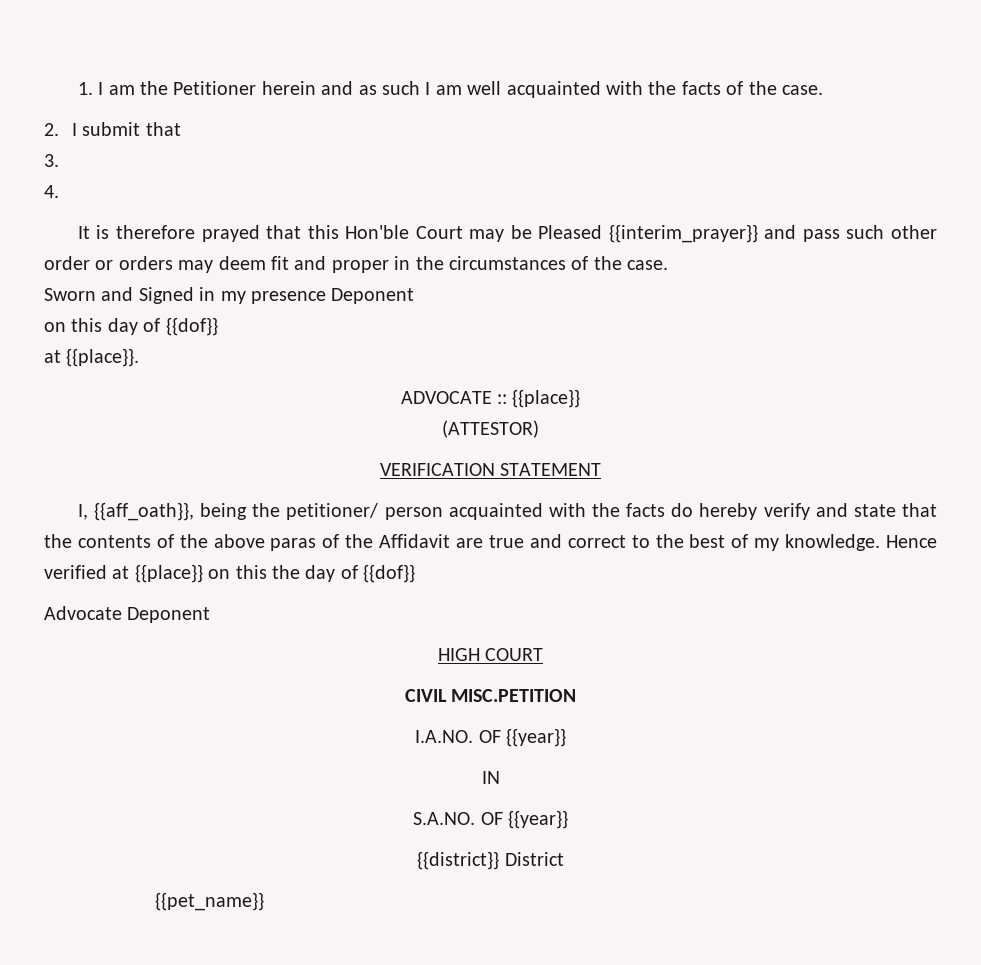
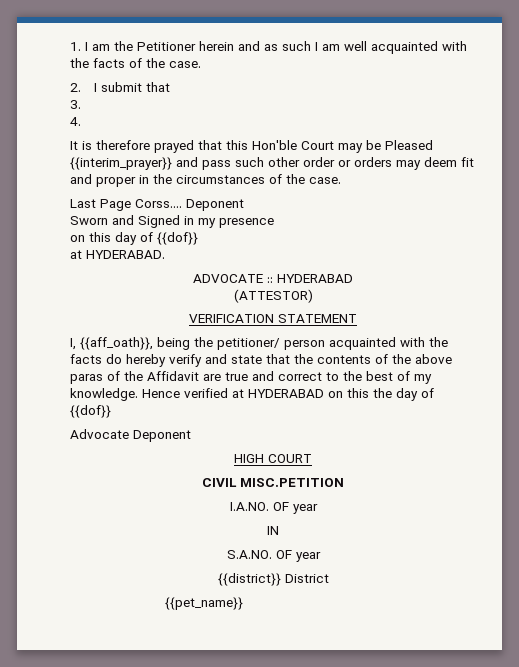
+ Last Page Corss.... Deponent
- Sworn and Signed in my presence Deponent
+ Sworn and Signed in my presence
- at {{place}}.
+ at HYDERABAD.
- ADVOCATE :: {{place}}
+ ADVOCATE :: HYDERABAD
- Hence verified at {{place}} on this the day of {{dof}}
+ Hence verified at HYDERABAD on this the day of {{dof}}
- I.A.NO. OF {{year}}
+ I.A.NO. OF year
- S.A.NO. OF {{year}}
+ S.A.NO. OF year

